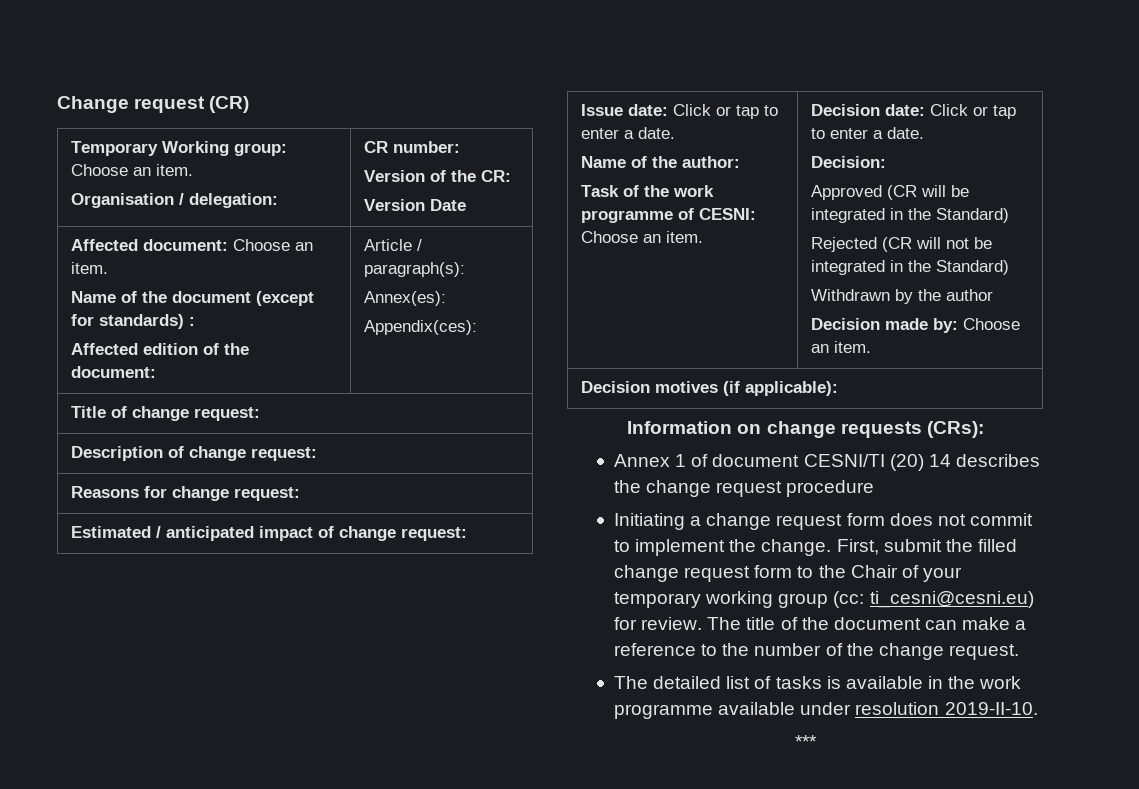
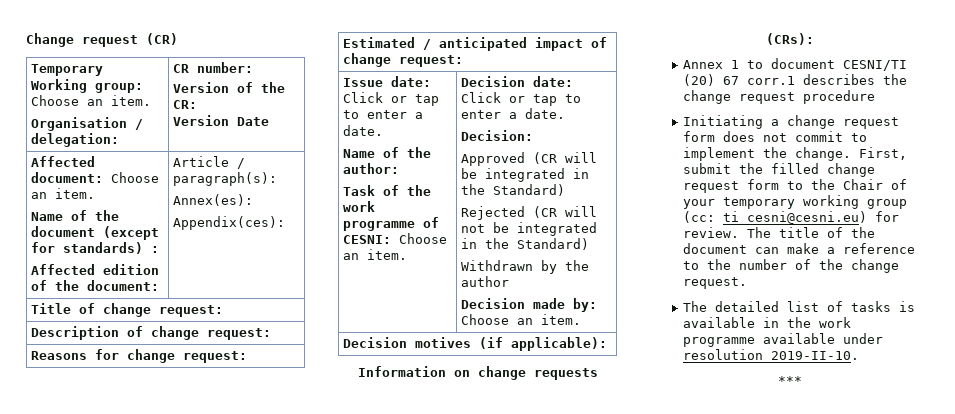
- Annex 1 of document CESNI/TI (20) 14 describes the change request procedure
+ Annex 1 to document CESNI/TI (20) 67 corr.1 describes the change request procedure

